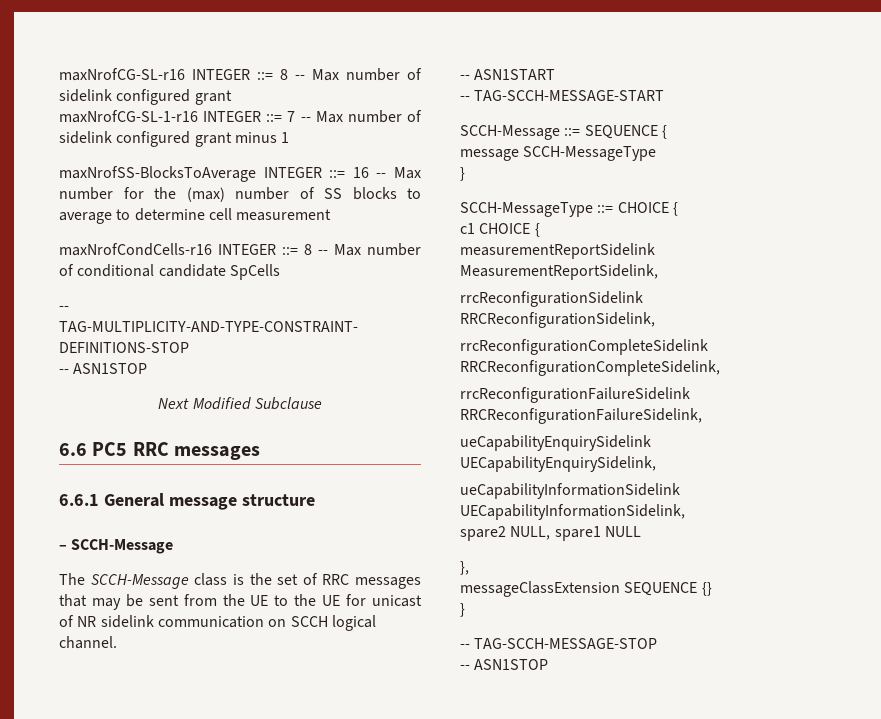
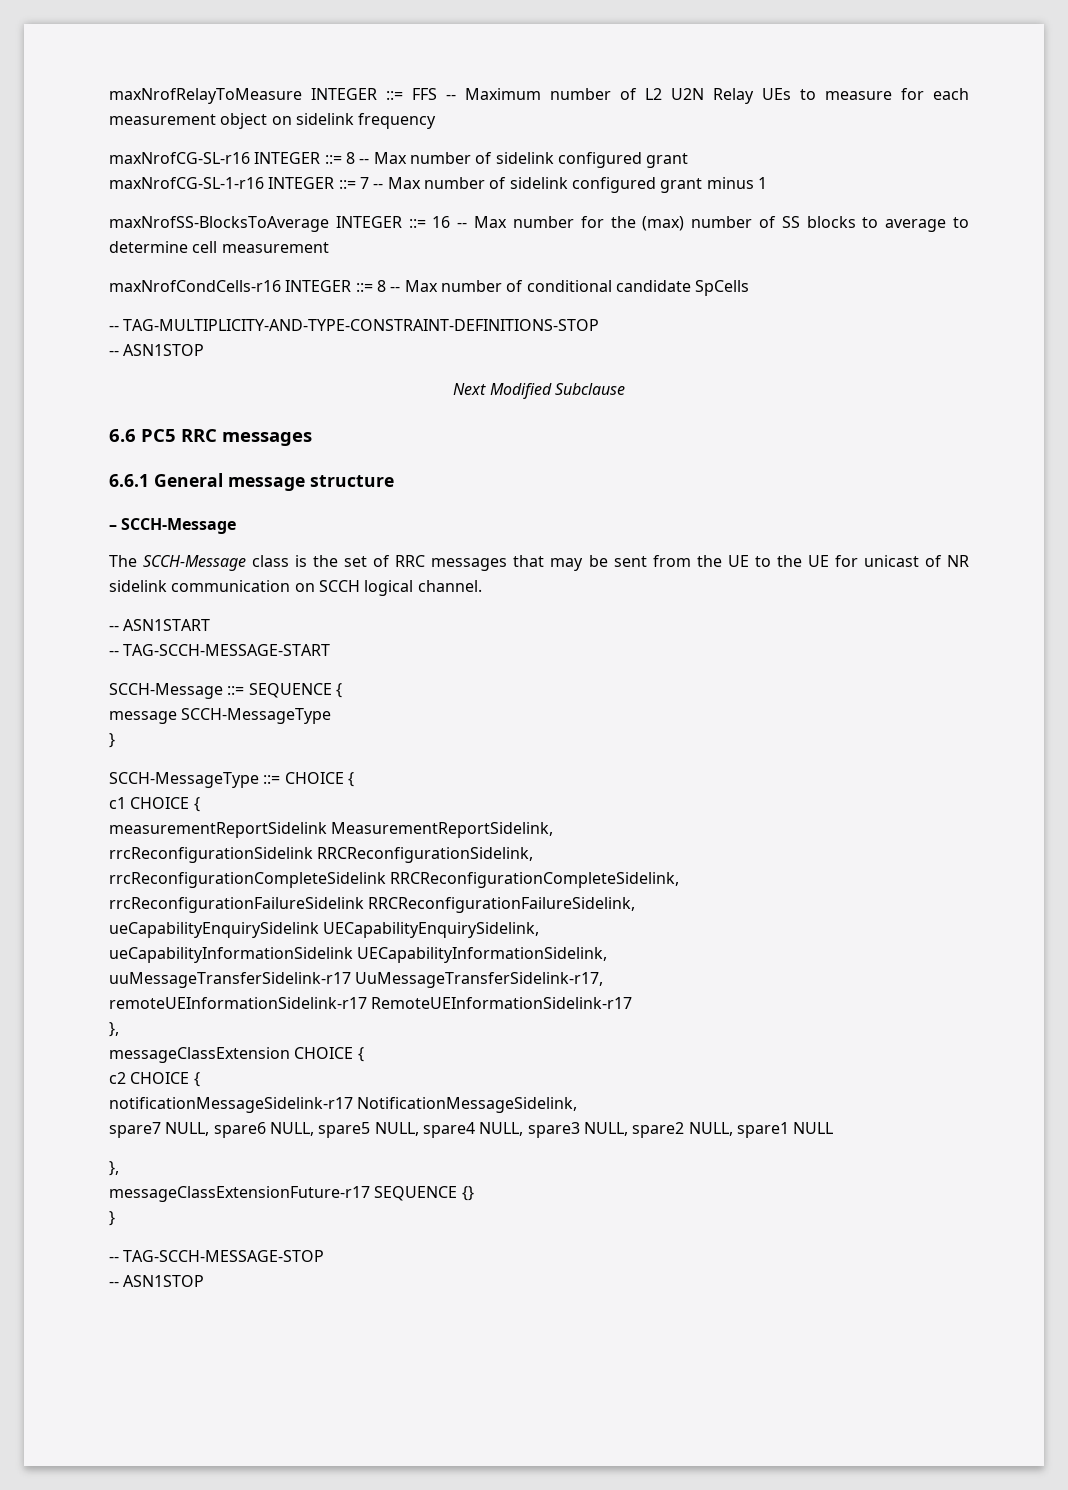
+ maxNrofRelayToMeasure INTEGER ::= FFS -- Maximum number of L2 U2N Relay UEs to measure for each measurement object on sidelink frequency
- spare2 NULL, spare1 NULL
+ uuMessageTransferSidelink-r17 UuMessageTransferSidelink-r17,
+ remoteUEInformationSidelink-r17 RemoteUEInformationSidelink-r17
+ },
+ messageClassExtension CHOICE {
+ c2 CHOICE {
+ notificationMessageSidelink-r17 NotificationMessageSidelink,
+ spare7 NULL, spare6 NULL, spare5 NULL, spare4 NULL, spare3 NULL, spare2 NULL, spare1 NULL
- messageClassExtension SEQUENCE {}
+ messageClassExtensionFuture-r17 SEQUENCE {}

